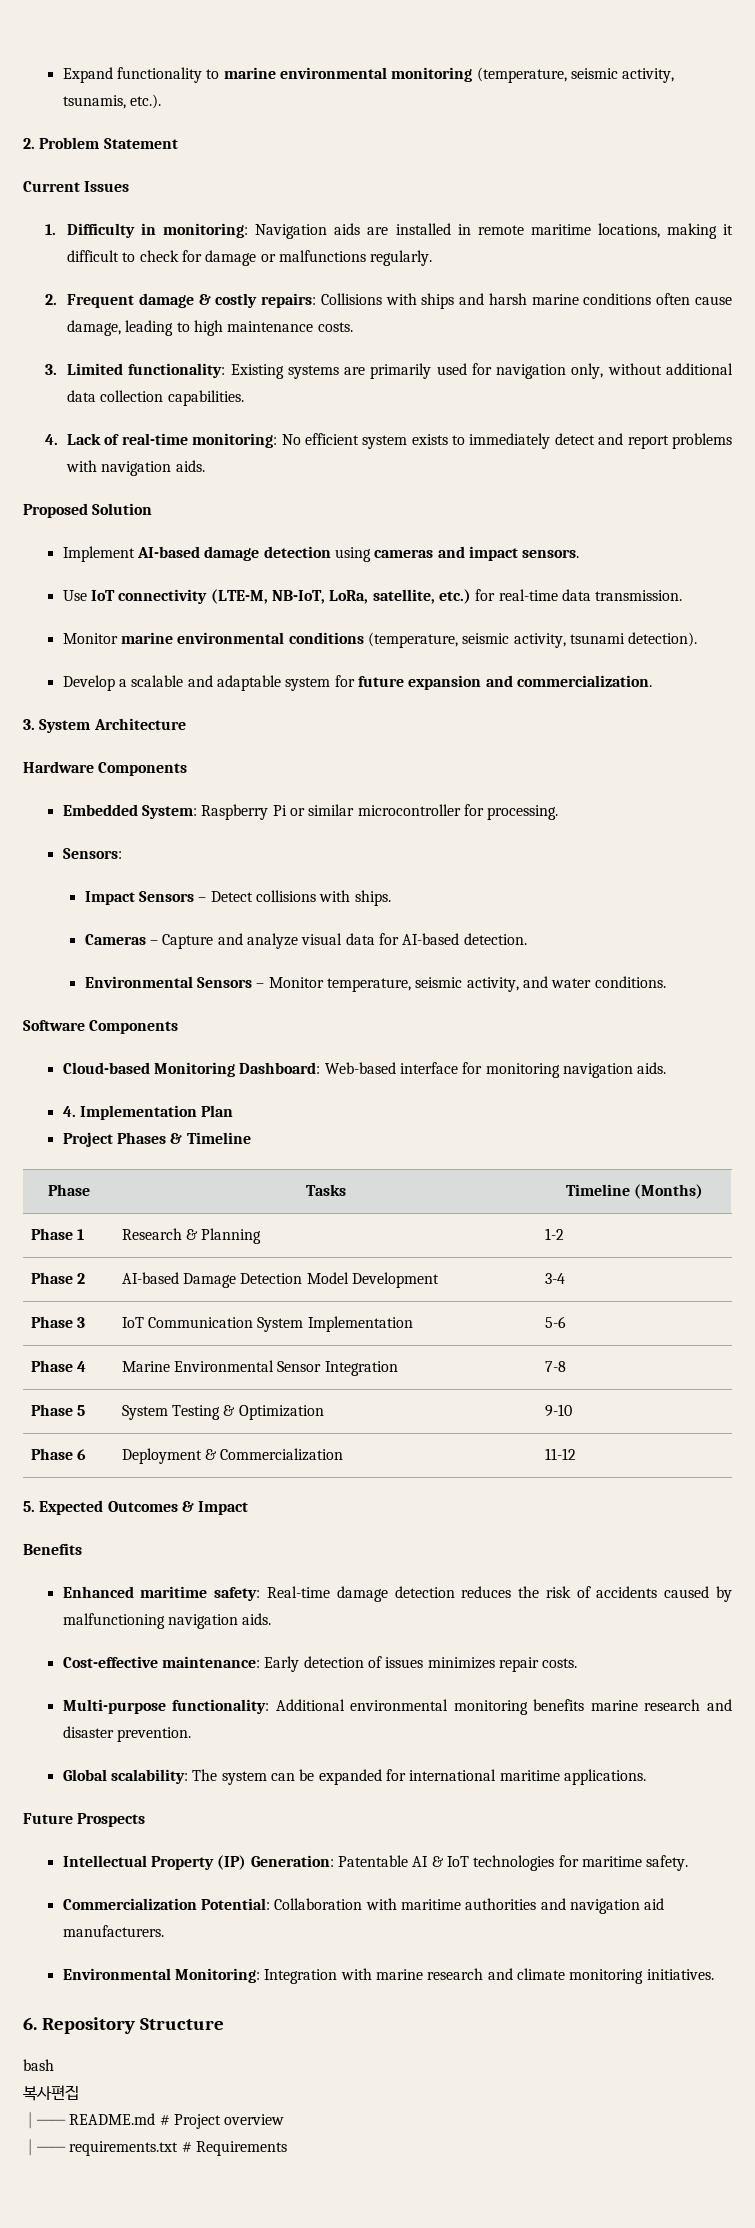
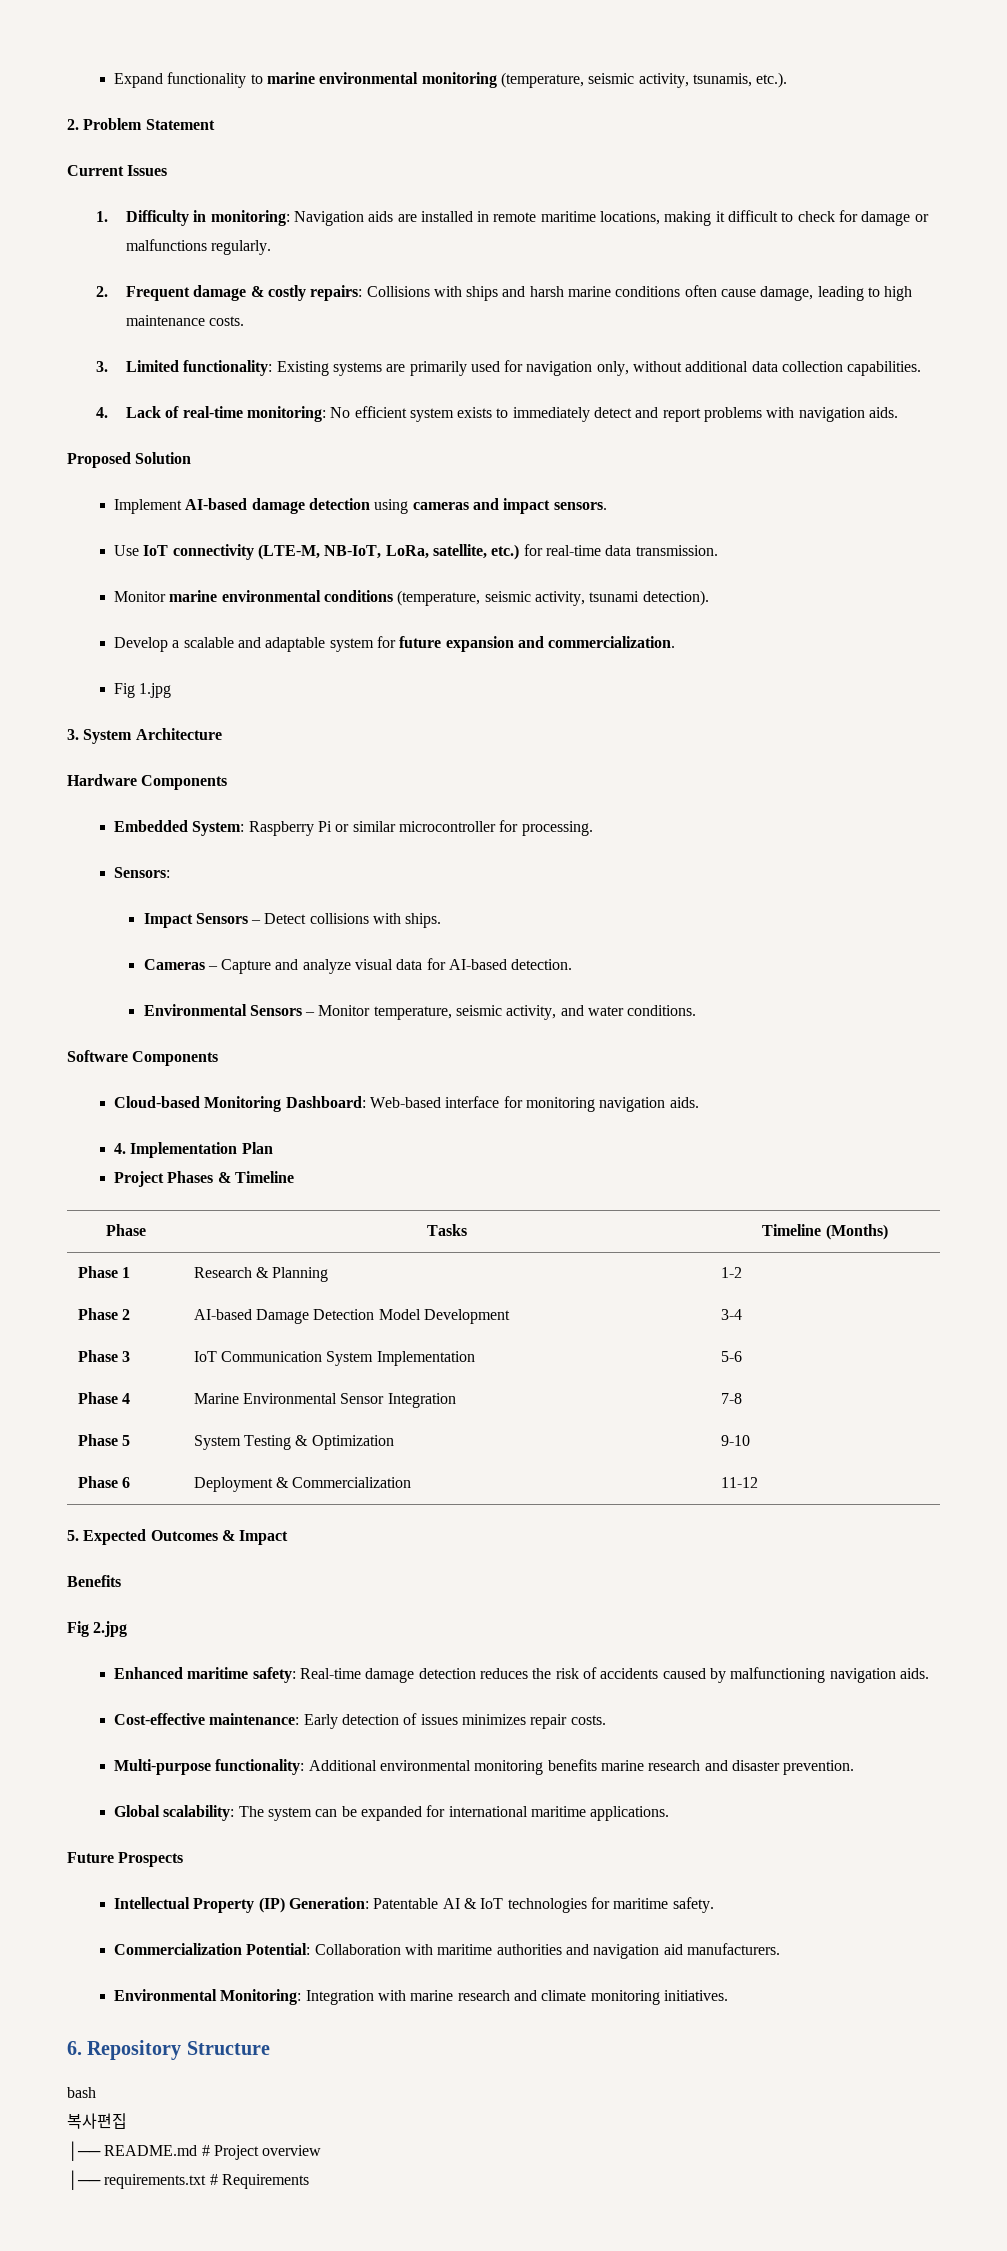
+ Fig 1.jpg
+ Fig 2.jpg

